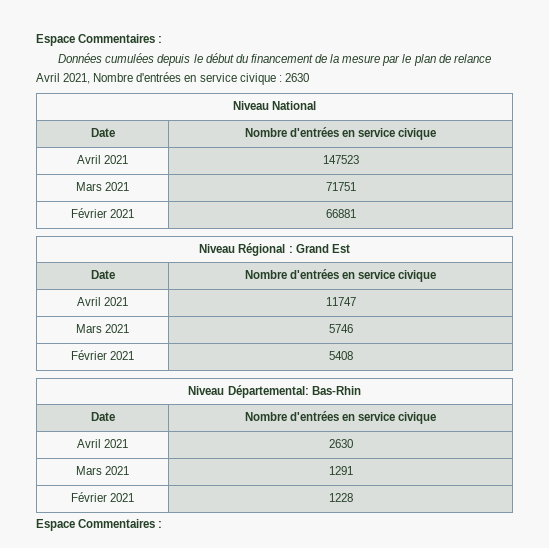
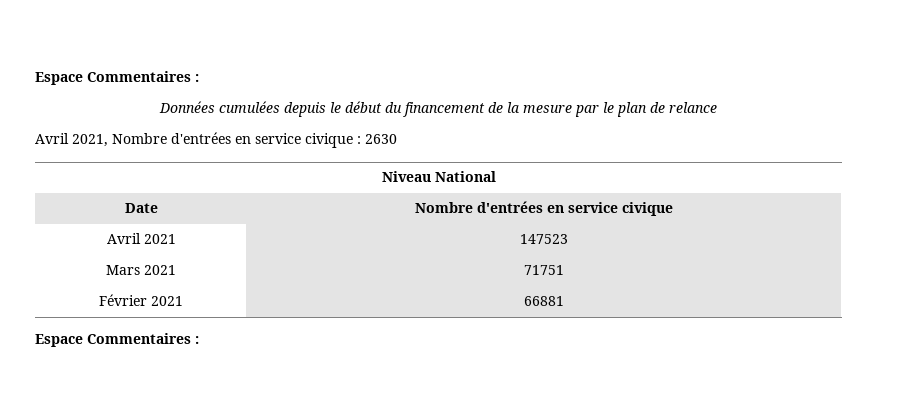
- Niveau Régional : Grand Est
- Date | Nombre d'entrées en service civique
- Avril 2021 | 11747
- Mars 2021 | 5746
- Février 2021 | 5408
- Niveau Départemental: Bas-Rhin
- Date | Nombre d'entrées en service civique
- Avril 2021 | 2630
- Mars 2021 | 1291
- Février 2021 | 1228

